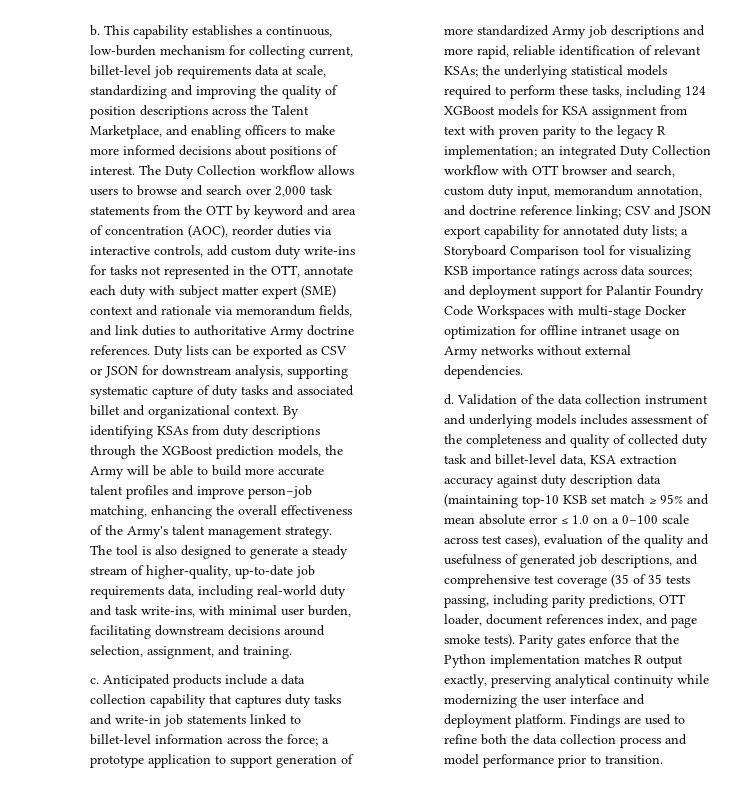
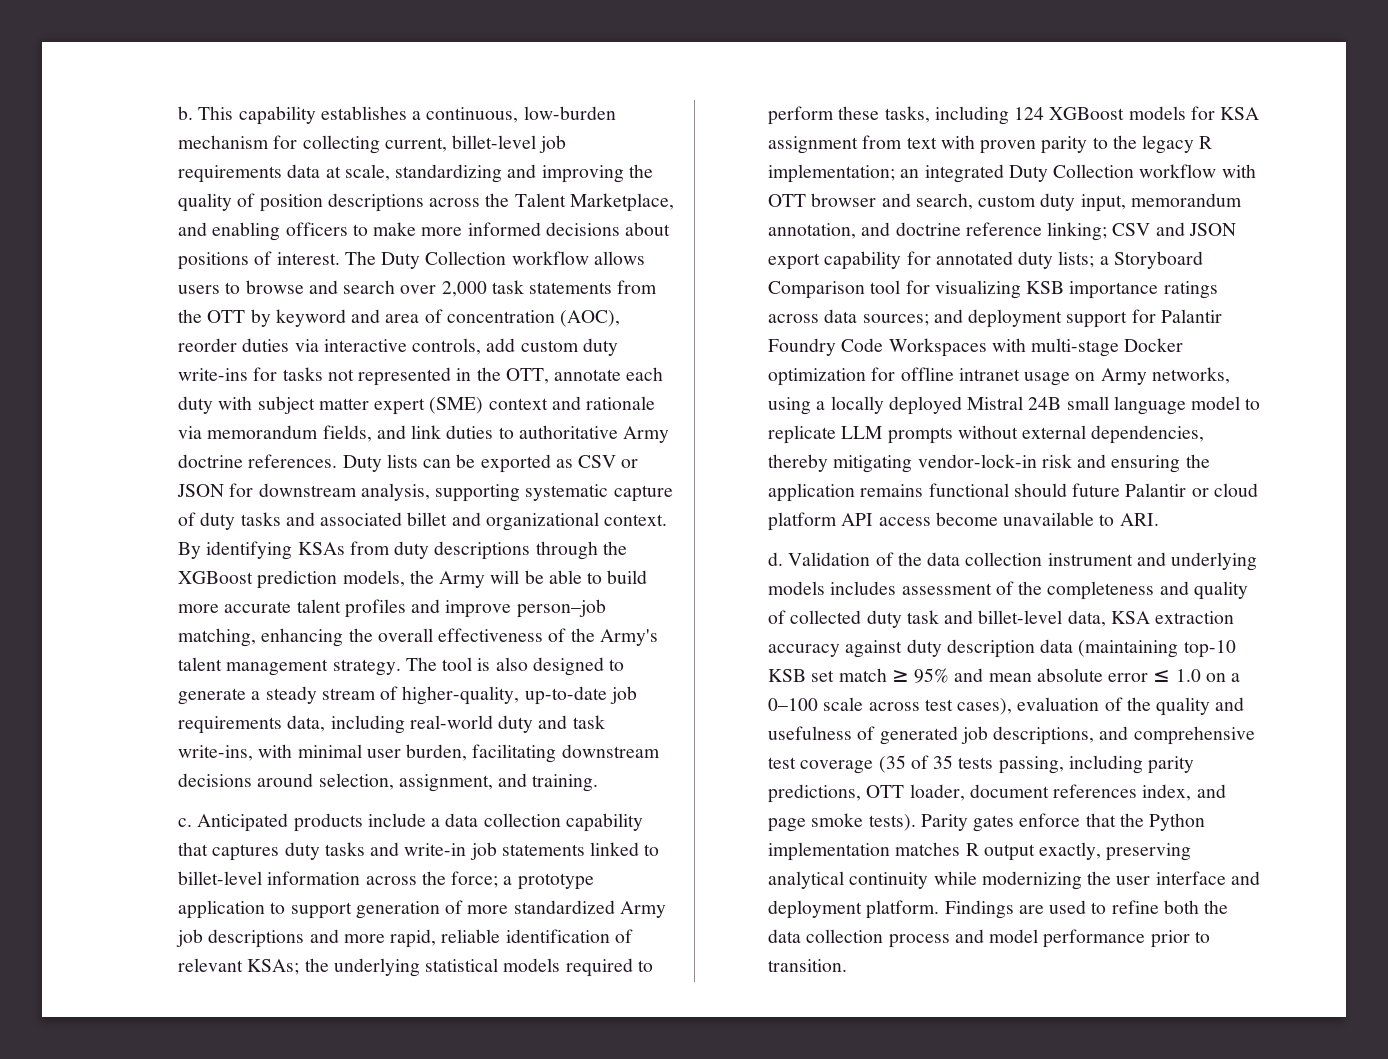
- and deployment support for Palantir Foundry Code Workspaces with multi-stage Docker optimization for offline intranet usage on Army networks without external dependencies.
+ and deployment support for Palantir Foundry Code Workspaces with multi-stage Docker optimization for offline intranet usage on Army networks, using a locally deployed Mistral 24B small language model to replicate LLM prompts without external dependencies, thereby mitigating vendor-lock-in risk and ensuring the application remains functional should future Palantir or cloud platform API access become unavailable to ARI.

